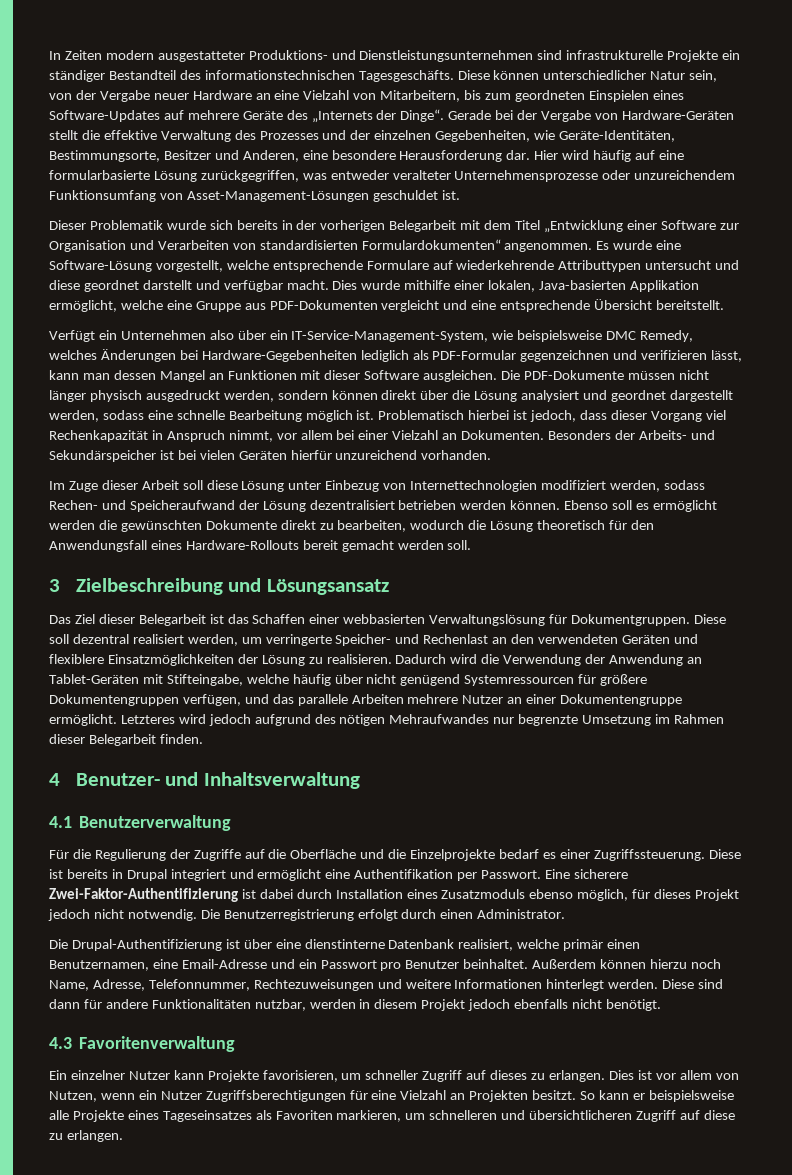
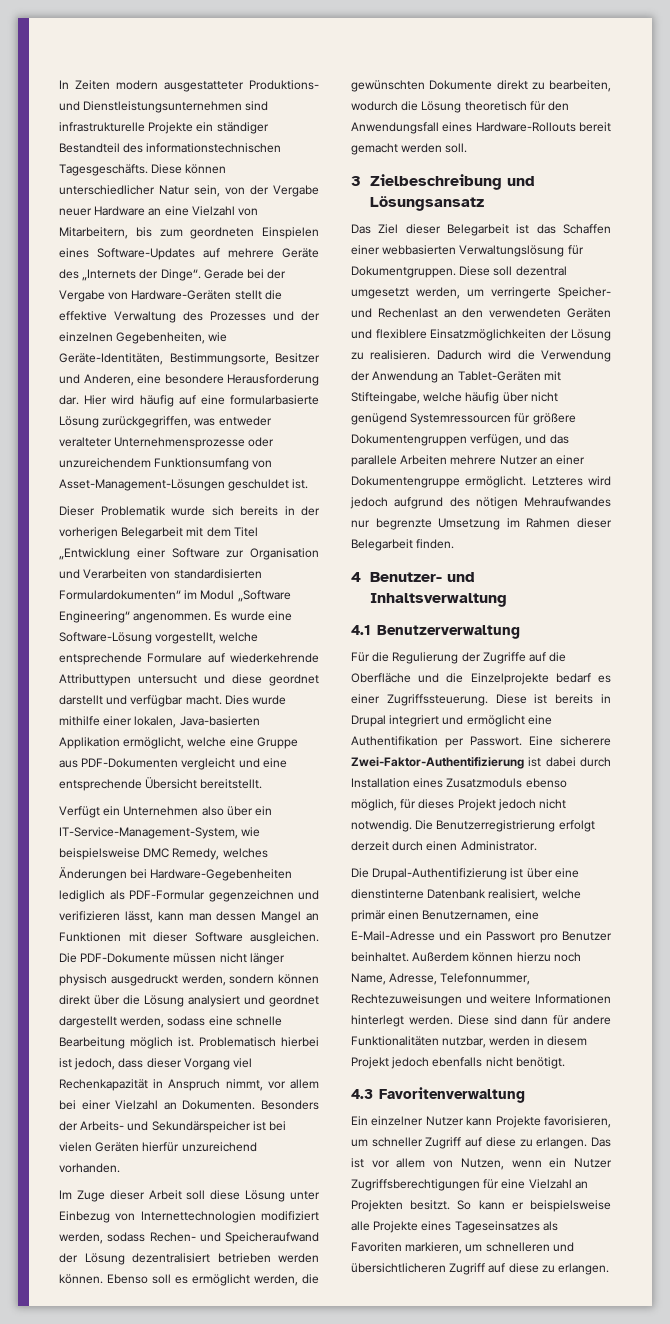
- Dieser Problematik wurde sich bereits in der vorherigen Belegarbeit mit dem Titel „Entwicklung einer Software zur Organisation und Verarbeiten von standardisierten Formulardokumenten“ angenommen.
+ Dieser Problematik wurde sich bereits in der vorherigen Belegarbeit mit dem Titel „Entwicklung einer Software zur Organisation und Verarbeiten von standardisierten Formulardokumenten“ im Modul „Software Engineering“ angenommen.
- Ebenso soll es ermöglicht werden die gewünschten Dokumente direkt zu bearbeiten, wodurch die Lösung theoretisch für den Anwendungsfall eines Hardware-Rollouts bereit gemacht werden soll.
+ Ebenso soll es ermöglicht werden, die gewünschten Dokumente direkt zu bearbeiten, wodurch die Lösung theoretisch für den Anwendungsfall eines Hardware-Rollouts bereit gemacht werden soll.
- Diese soll dezentral realisiert werden, um verringerte Speicher- und Rechenlast an den verwendeten Geräten und flexiblere Einsatzmöglichkeiten der Lösung zu realisieren.
+ Diese soll dezentral umgesetzt werden, um verringerte Speicher- und Rechenlast an den verwendeten Geräten und flexiblere Einsatzmöglichkeiten der Lösung zu realisieren.
- Die Benutzerregistrierung erfolgt durch einen Administrator.
+ Die Benutzerregistrierung erfolgt derzeit durch einen Administrator.
- Die Drupal-Authentifizierung ist über eine dienstinterne Datenbank realisiert, welche primär einen Benutzernamen, eine Email-Adresse und ein Passwort pro Benutzer beinhaltet.
+ Die Drupal-Authentifizierung ist über eine dienstinterne Datenbank realisiert, welche primär einen Benutzernamen, eine E-Mail-Adresse und ein Passwort pro Benutzer beinhaltet.
- Ein einzelner Nutzer kann Projekte favorisieren, um schneller Zugriff auf dieses zu erlangen. Dies ist vor allem von Nutzen, wenn ein Nutzer Zugriffsberechtigungen für eine Vielzahl an Projekten besitzt.
+ Ein einzelner Nutzer kann Projekte favorisieren, um schneller Zugriff auf diese zu erlangen. Das ist vor allem von Nutzen, wenn ein Nutzer Zugriffsberechtigungen für eine Vielzahl an Projekten besitzt.

